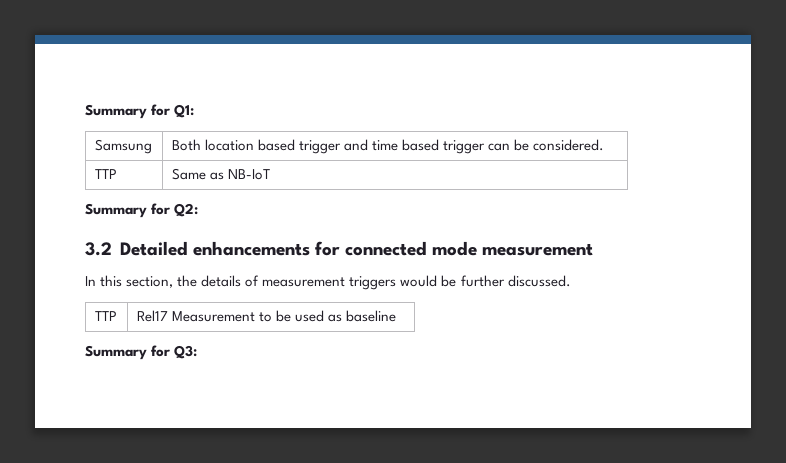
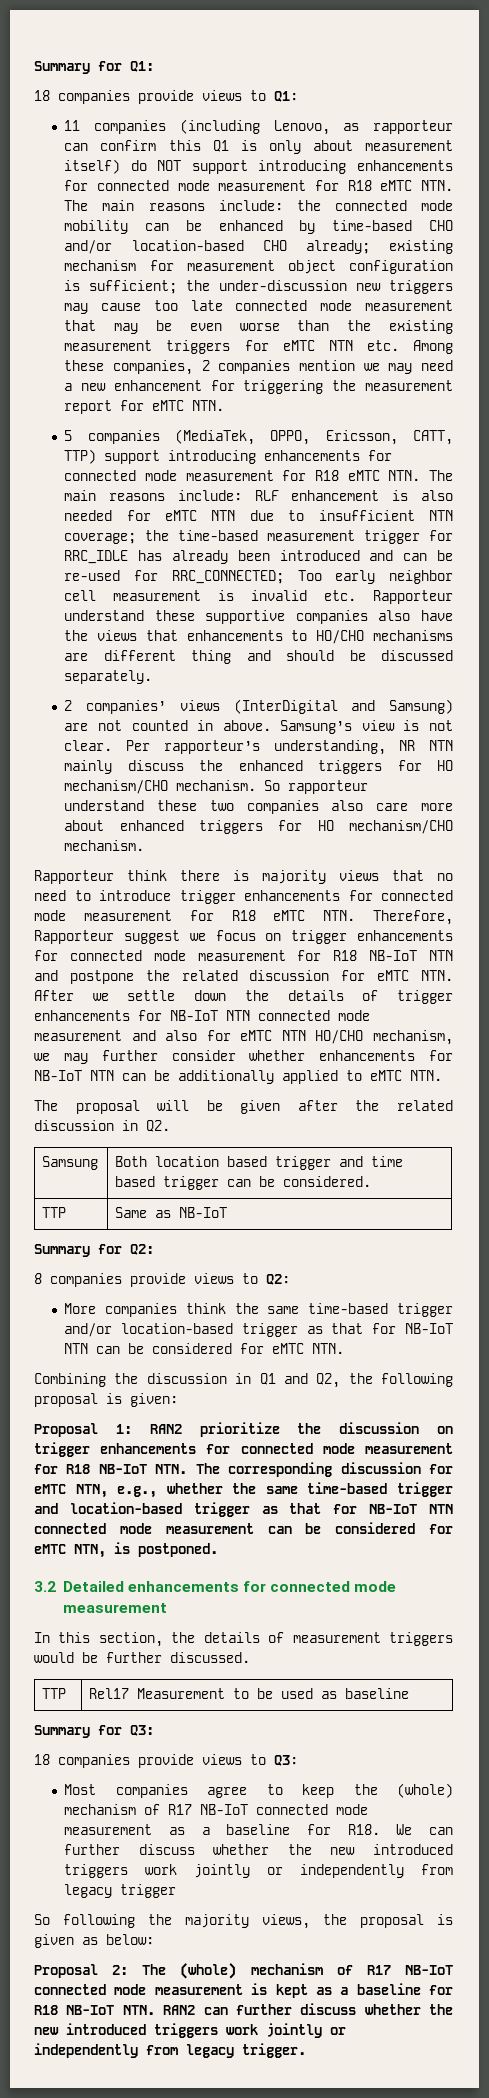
+ 18 companies provide views to Q1:
+ 11 companies (including Lenovo, as rapporteur can confirm this Q1 is only about measurement itself) do NOT support introducing enhancements for connected mode measurement for R18 eMTC NTN. The main reasons include: the connected mode mobility can be enhanced by time-based CHO and/or location-based CHO already; existing mechanism for measurement object configuration is sufficient; the under-discussion new triggers may cause too late connected mode measurement that may be even worse than the existing measurement triggers for eMTC NTN etc. Among these companies, 2 companies mention we may need a new enhancement for triggering the measurement report for eMTC NTN.
+ 5 companies (MediaTek, OPPO, Ericsson, CATT, TTP) support introducing enhancements for connected mode measurement for R18 eMTC NTN. The main reasons include: RLF enhancement is also needed for eMTC NTN due to insufficient NTN coverage; the time-based measurement trigger for RRC_IDLE has already been introduced and can be re-used for RRC_CONNECTED; Too early neighbor cell measurement is invalid etc. Rapporteur understand these supportive companies also have the views that enhancements to HO/CHO mechanisms are different thing and should be discussed separately.
+ 2 companies’ views (InterDigital and Samsung) are not counted in above. Samsung’s view is not clear. Per rapporteur’s understanding, NR NTN mainly discuss the enhanced triggers for HO mechanism/CHO mechanism. So rapporteur understand these two companies also care more about enhanced triggers for HO mechanism/CHO mechanism.
+ Rapporteur think there is majority views that no need to introduce trigger enhancements for connected mode measurement for R18 eMTC NTN. Therefore, Rapporteur suggest we focus on trigger enhancements for connected mode measurement for R18 NB-IoT NTN and postpone the related discussion for eMTC NTN. After we settle down the details of trigger enhancements for NB-IoT NTN connected mode measurement and also for eMTC NTN HO/CHO mechanism, we may further consider whether enhancements for NB-IoT NTN can be additionally applied to eMTC NTN.
+ The proposal will be given after the related discussion in Q2.
+ 8 companies provide views to Q2:
+ More companies think the same time-based trigger and/or location-based trigger as that for NB-IoT NTN can be considered for eMTC NTN.
+ Combining the discussion in Q1 and Q2, the following proposal is given:
+ Proposal 1: RAN2 prioritize the discussion on trigger enhancements for connected mode measurement for R18 NB-IoT NTN. The corresponding discussion for eMTC NTN, e.g., whether the same time-based trigger and location-based trigger as that for NB-IoT NTN connected mode measurement can be considered for eMTC NTN, is postponed.
+ 18 companies provide views to Q3:
+ Most companies agree to keep the (whole) mechanism of R17 NB-IoT connected mode measurement as a baseline for R18. We can further discuss whether the new introduced triggers work jointly or independently from legacy trigger
+ So following the majority views, the proposal is given as below:
+ Proposal 2: The (whole) mechanism of R17 NB-IoT connected mode measurement is kept as a baseline for R18 NB-IoT NTN. RAN2 can further discuss whether the new introduced triggers work jointly or independently from legacy trigger.

